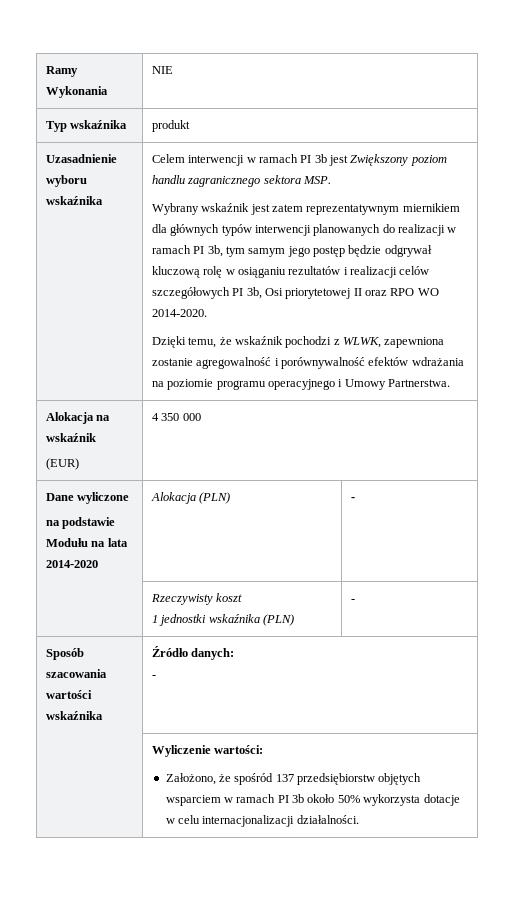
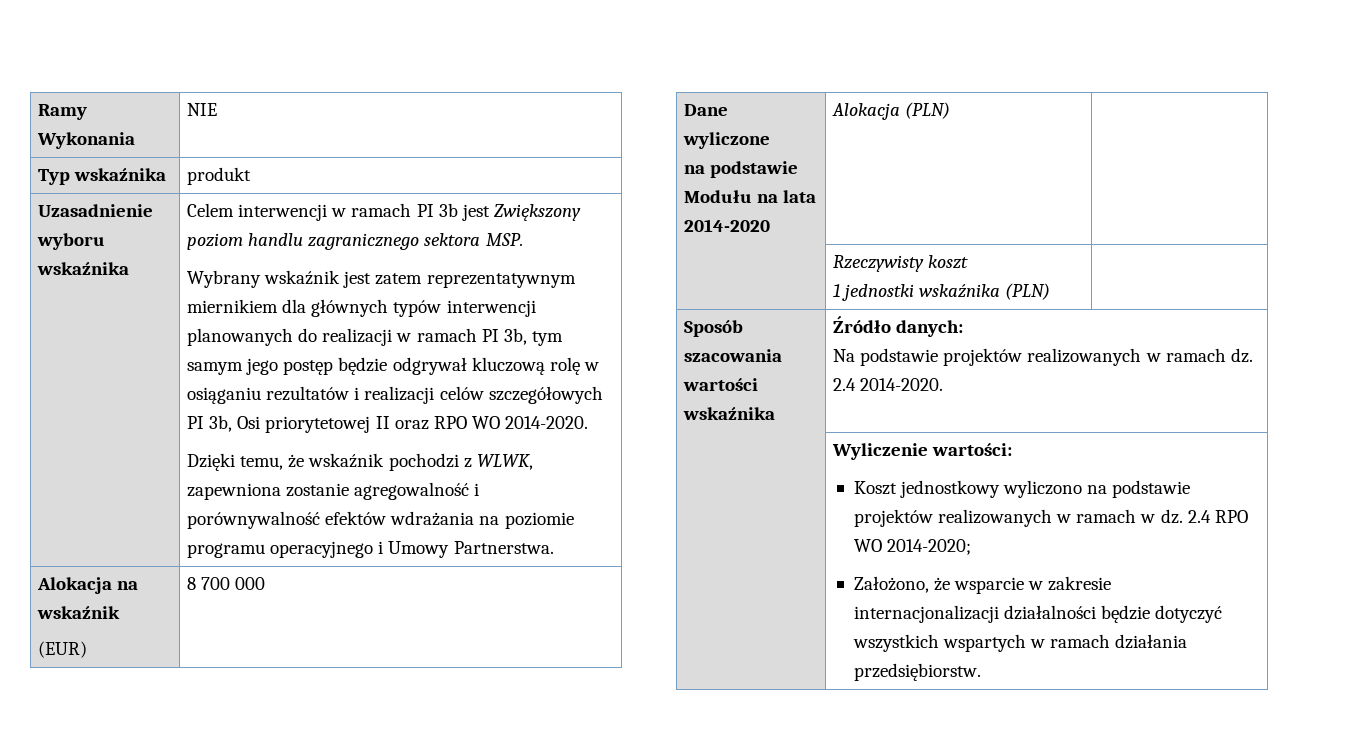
  Alokacja na wskaźnik
- (EUR) | 4 350 000
+ (EUR) | 8 700 000
  Dane wyliczone
- na podstawie Modułu na lata 2014-2020 | Alokacja (PLN) | -
+ na podstawie Modułu na lata 2014-2020 | Alokacja (PLN) |
  | Rzeczywisty koszt
- 1 jednostki wskaźnika (PLN) | -
+ 1 jednostki wskaźnika (PLN) |
  Sposób szacowania wartości wskaźnika | Źródło danych:
- -
+ Na podstawie projektów realizowanych w ramach dz. 2.4 2014-2020.
  | Wyliczenie wartości:
- Założono, że spośród 137 przedsiębiorstw objętych wsparciem w ramach PI 3b około 50% wykorzysta dotacje w celu internacjonalizacji działalności.
+ Koszt jednostkowy wyliczono na podstawie projektów realizowanych w ramach w dz. 2.4 RPO WO 2014-2020;
+ Założono, że wsparcie w zakresie internacjonalizacji działalności będzie dotyczyć wszystkich wspartych w ramach działania przedsiębiorstw.

